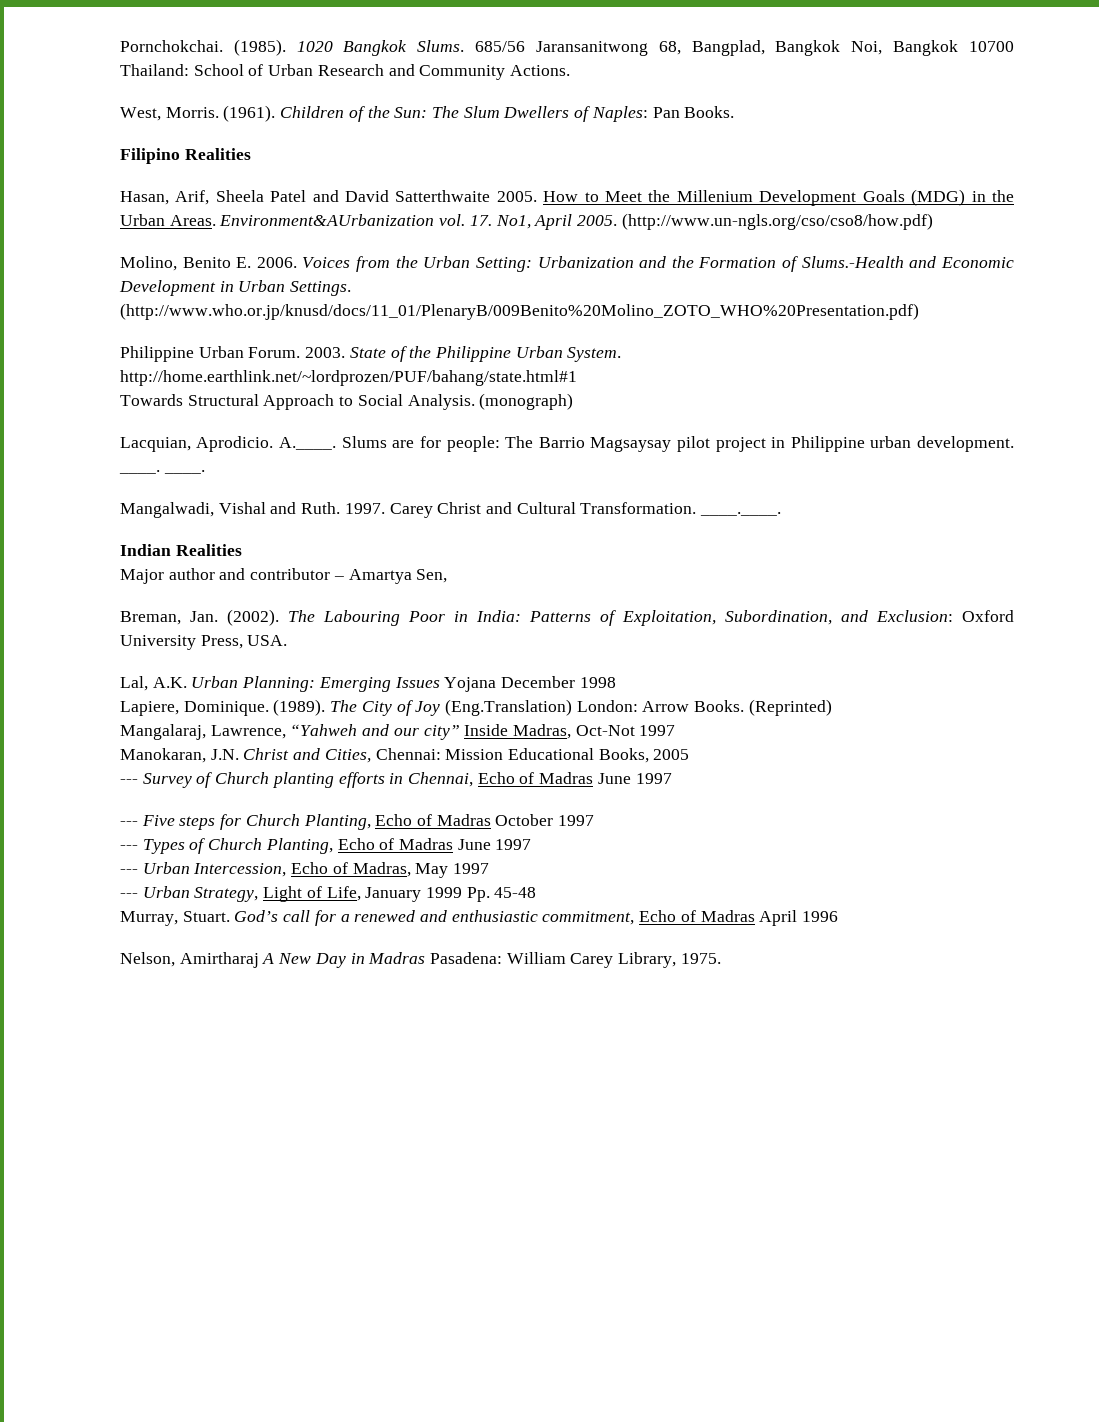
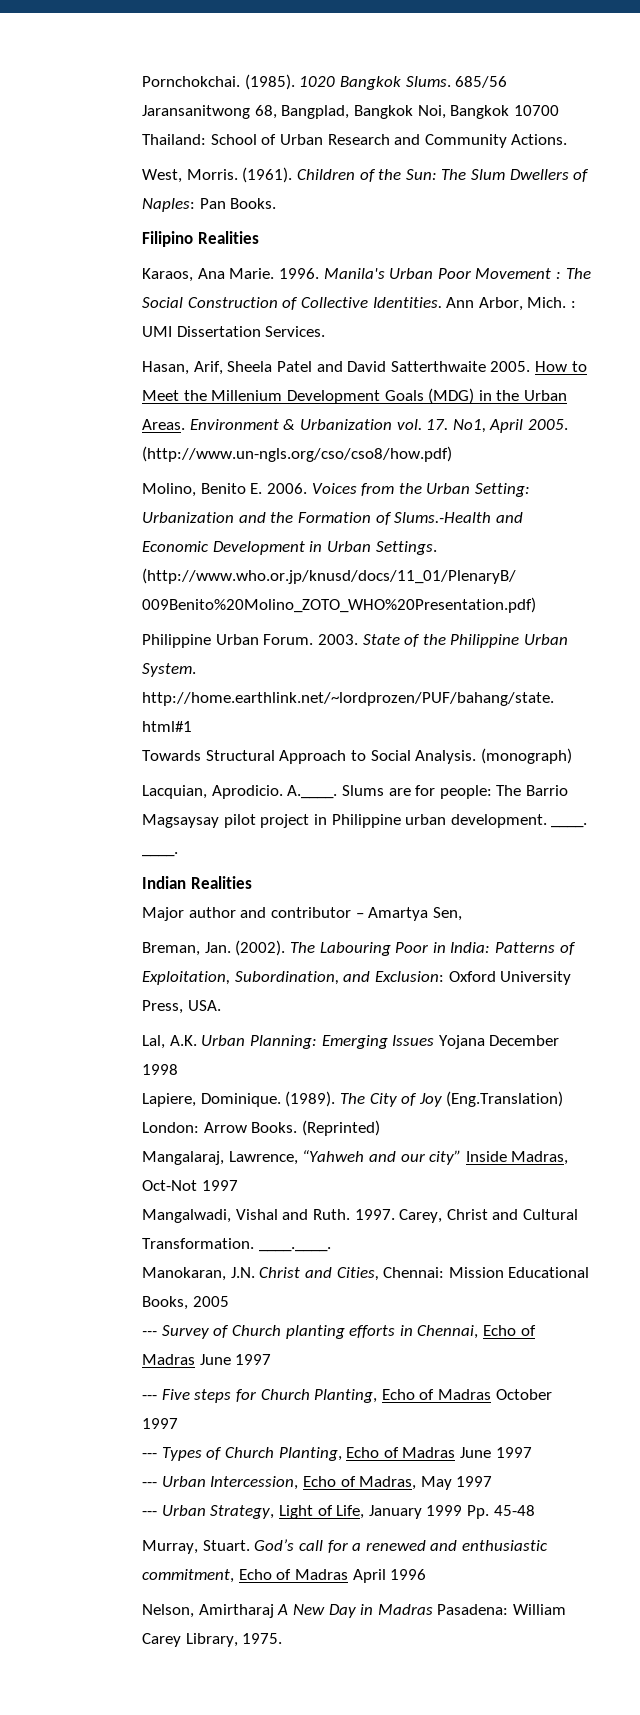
+ Karaos, Ana Marie. 1996. Manila's Urban Poor Movement : The Social Construction of Collective Identities. Ann Arbor, Mich. : UMI Dissertation Services.
- Environment&AUrbanization vol. 17. No1, April 2005.
+ Environment & Urbanization vol. 17. No1, April 2005.
- Mangalwadi, Vishal and Ruth. 1997. Carey Christ and Cultural Transformation. ____.____.
+ Mangalwadi, Vishal and Ruth. 1997. Carey, Christ and Cultural Transformation. ____.____.

